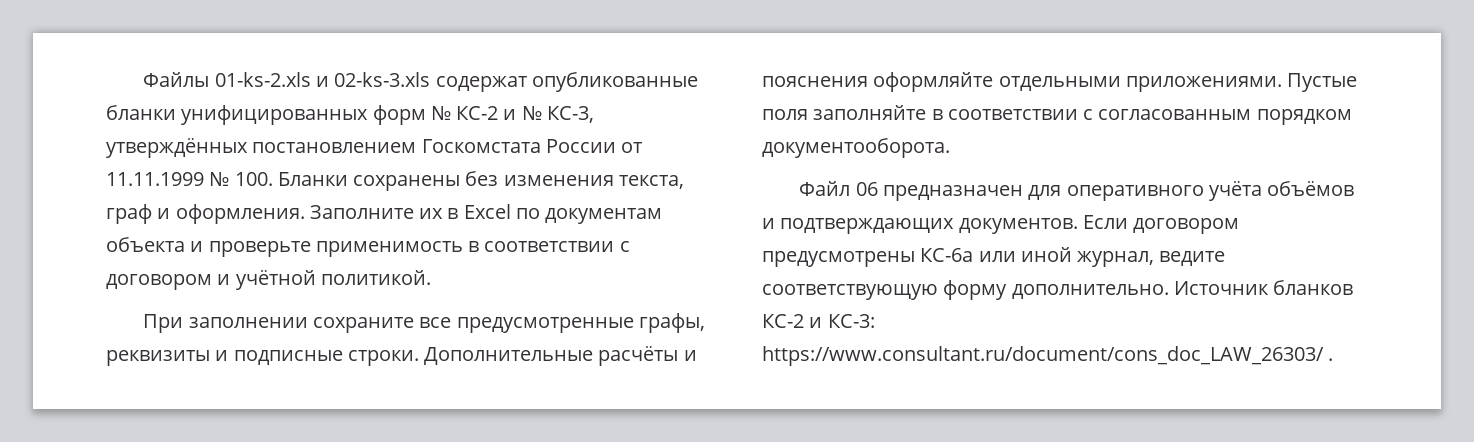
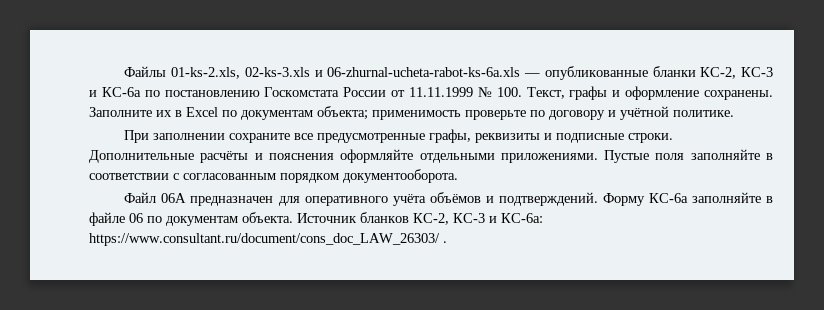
- Файлы 01-ks-2.xls и 02-ks-3.xls содержат опубликованные бланки унифицированных форм № КС-2 и № КС-3, утверждённых постановлением Госкомстата России от 11.11.1999 № 100. Бланки сохранены без изменения текста, граф и оформления.
+ Файлы 01-ks-2.xls, 02-ks-3.xls и 06-zhurnal-ucheta-rabot-ks-6a.xls — опубликованные бланки КС-2, КС-3 и КС-6а по постановлению Госкомстата России от 11.11.1999 № 100. Текст, графы и оформление сохранены.
- Заполните их в Excel по документам объекта и проверьте применимость в соответствии с договором и учётной политикой.
+ Заполните их в Excel по документам объекта; применимость проверьте по договору и учётной политике.
- Файл 06 предназначен для оперативного учёта объёмов и подтверждающих документов. Если договором предусмотрены КС-6а или иной журнал, ведите соответствующую форму дополнительно. Источник бланков КС-2 и КС-3: https://www.consultant.ru/document/cons_doc_LAW_26303/ .
+ Файл 06A предназначен для оперативного учёта объёмов и подтверждений. Форму КС-6а заполняйте в файле 06 по документам объекта. Источник бланков КС-2, КС-3 и КС-6а: https://www.consultant.ru/document/cons_doc_LAW_26303/ .

